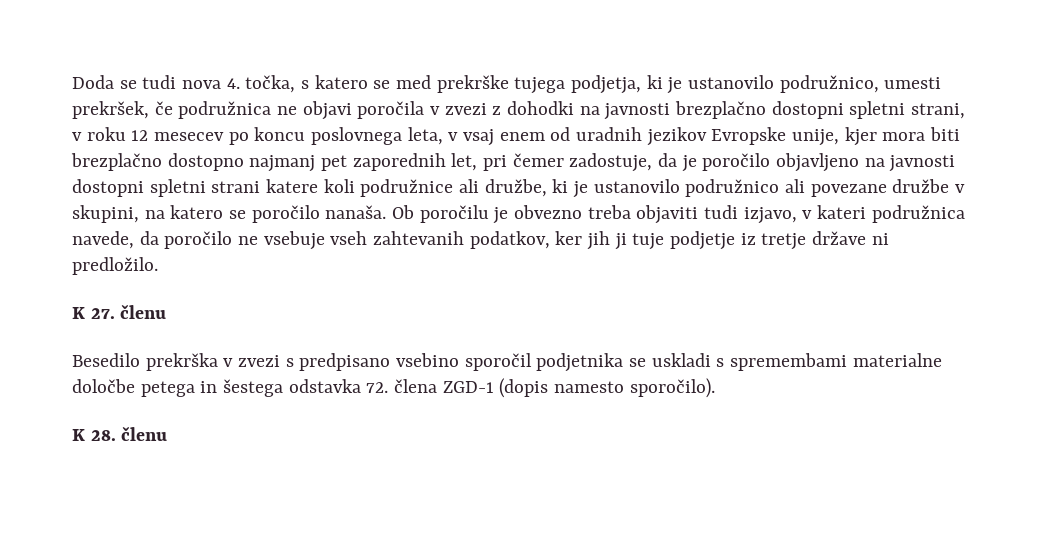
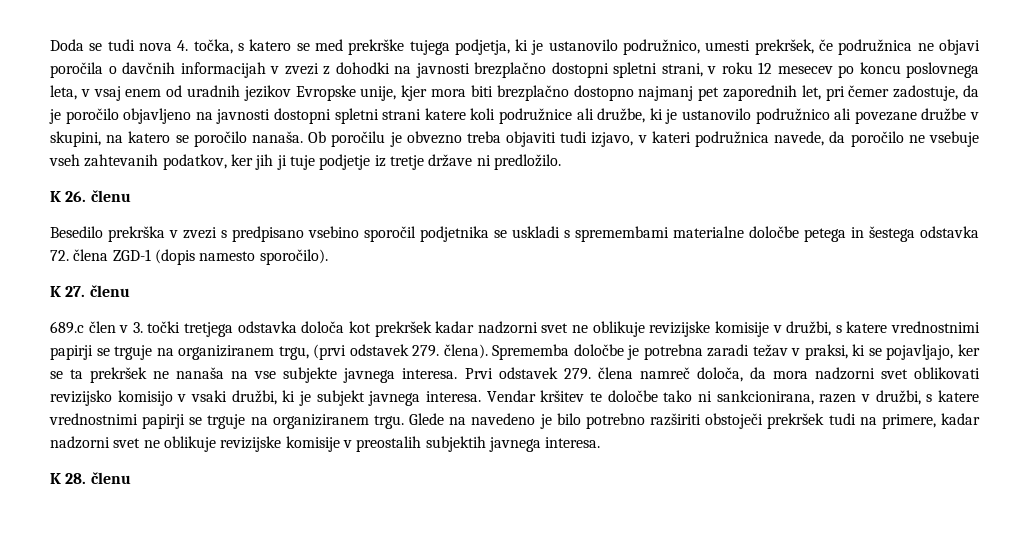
- Doda se tudi nova 4. točka, s katero se med prekrške tujega podjetja, ki je ustanovilo podružnico, umesti prekršek, če podružnica ne objavi poročila v zvezi z dohodki na javnosti brezplačno dostopni spletni strani, v roku 12 mesecev po koncu poslovnega leta, v vsaj enem od uradnih jezikov Evropske unije, kjer mora biti brezplačno dostopno najmanj pet zaporednih let, pri čemer zadostuje, da je poročilo objavljeno na javnosti dostopni spletni strani katere koli podružnice ali družbe, ki je ustanovilo podružnico ali povezane družbe v skupini, na katero se poročilo nanaša.
+ Doda se tudi nova 4. točka, s katero se med prekrške tujega podjetja, ki je ustanovilo podružnico, umesti prekršek, če podružnica ne objavi poročila o davčnih informacijah v zvezi z dohodki na javnosti brezplačno dostopni spletni strani, v roku 12 mesecev po koncu poslovnega leta, v vsaj enem od uradnih jezikov Evropske unije, kjer mora biti brezplačno dostopno najmanj pet zaporednih let, pri čemer zadostuje, da je poročilo objavljeno na javnosti dostopni spletni strani katere koli podružnice ali družbe, ki je ustanovilo podružnico ali povezane družbe v skupini, na katero se poročilo nanaša.
- K 27. členu
+ K 26. členu
+ K 27. členu
+ 689.c člen v 3. točki tretjega odstavka določa kot prekršek kadar nadzorni svet ne oblikuje revizijske komisije v družbi, s katere vrednostnimi papirji se trguje na organiziranem trgu, (prvi odstavek 279. člena). Sprememba določbe je potrebna zaradi težav v praksi, ki se pojavljajo, ker se ta prekršek ne nanaša na vse subjekte javnega interesa. Prvi odstavek 279. člena namreč določa, da mora nadzorni svet oblikovati revizijsko komisijo v vsaki družbi, ki je subjekt javnega interesa. Vendar kršitev te določbe tako ni sankcionirana, razen v družbi, s katere vrednostnimi papirji se trguje na organiziranem trgu. Glede na navedeno je bilo potrebno razširiti obstoječi prekršek tudi na primere, kadar nadzorni svet ne oblikuje revizijske komisije v preostalih subjektih javnega interesa.

